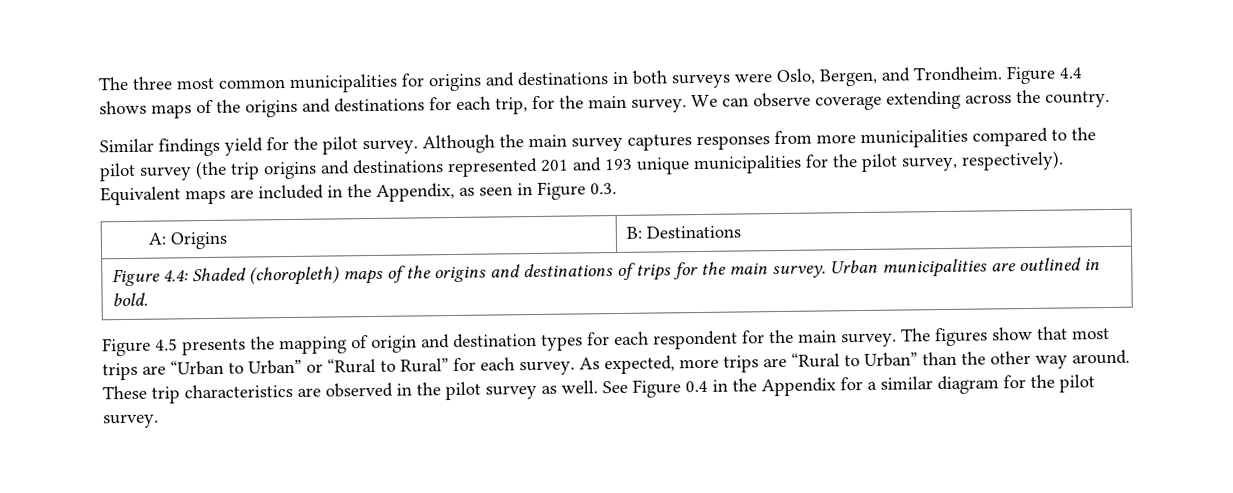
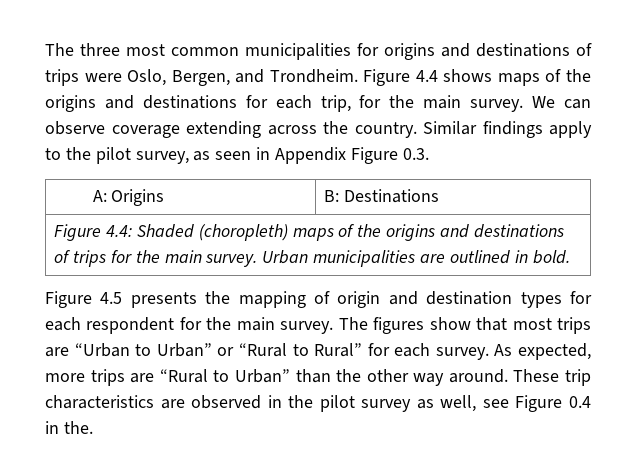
- The three most common municipalities for origins and destinations in both surveys were Oslo, Bergen, and Trondheim.
+ The three most common municipalities for origins and destinations of trips were Oslo, Bergen, and Trondheim.
- We can observe coverage extending across the country.
- Similar findings yield for the pilot survey. Although the main survey captures responses from more municipalities compared to the pilot survey (the trip origins and destinations represented 201 and 193 unique municipalities for the pilot survey, respectively). Equivalent maps are included in the Appendix, as seen in Figure 0.3.
+ We can observe coverage extending across the country. Similar findings apply to the pilot survey, as seen in Appendix Figure 0.3.
- These trip characteristics are observed in the pilot survey as well. See Figure 0.4 in the Appendix for a similar diagram for the pilot survey.
+ These trip characteristics are observed in the pilot survey as well, see Figure 0.4 in the.

